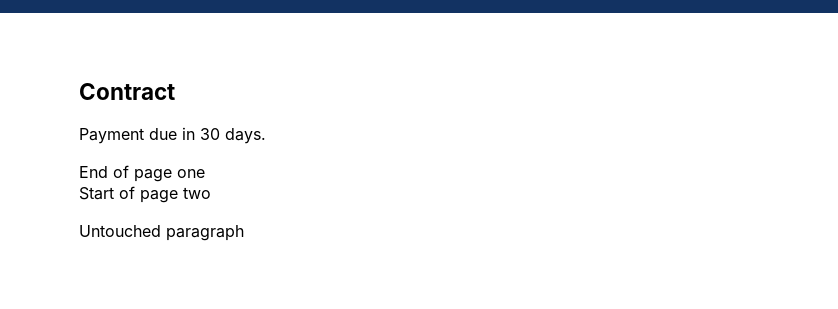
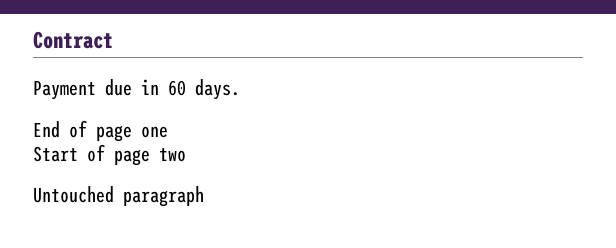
- Payment due in 30 days.
+ Payment due in 60 days.

